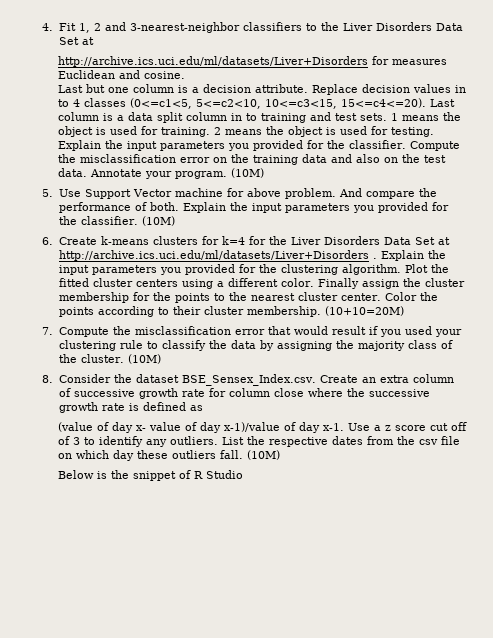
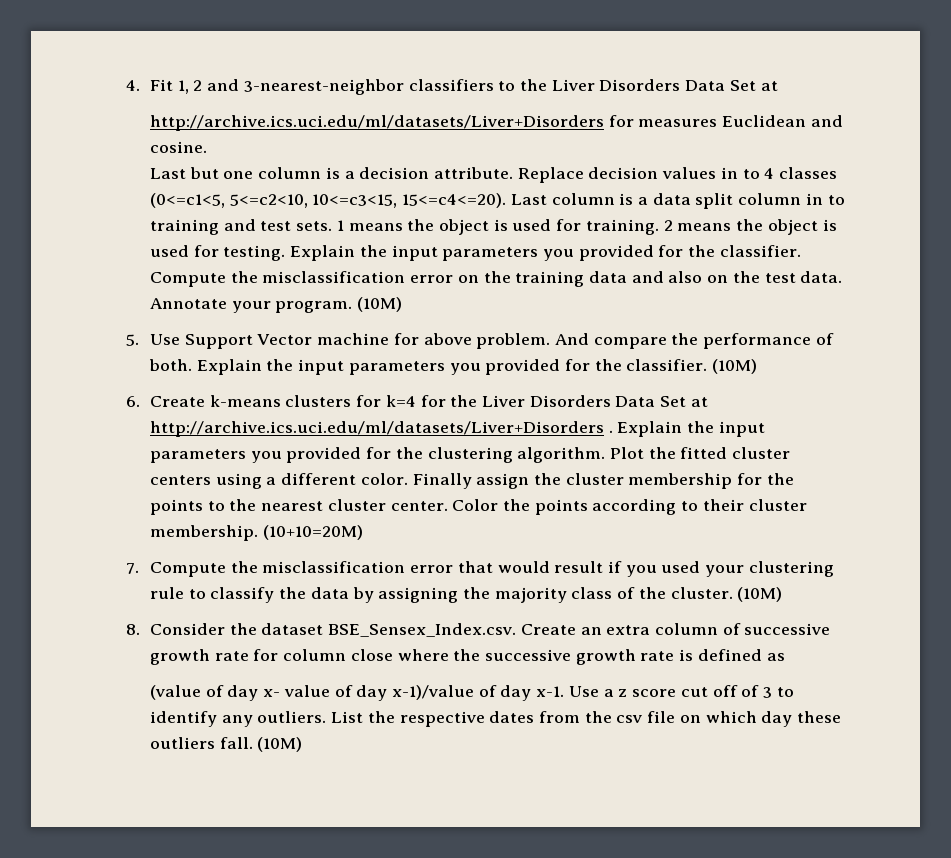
- Below is the snippet of R Studio

